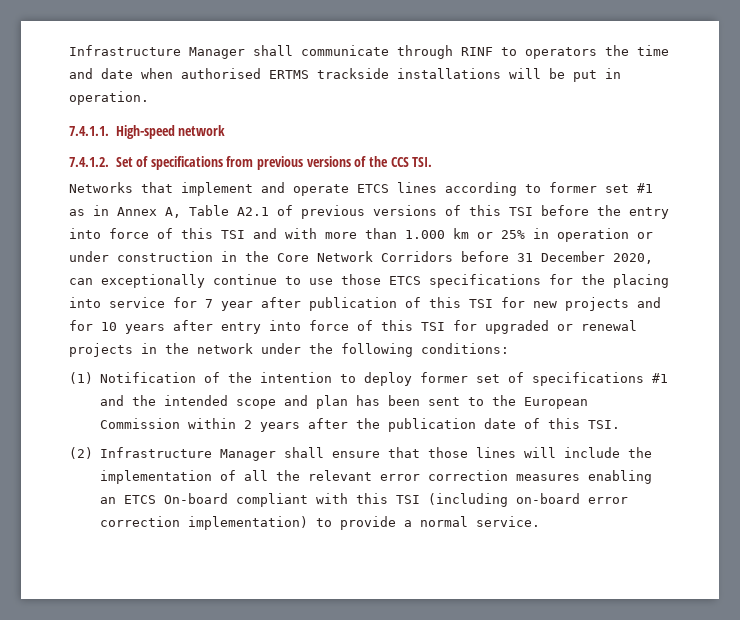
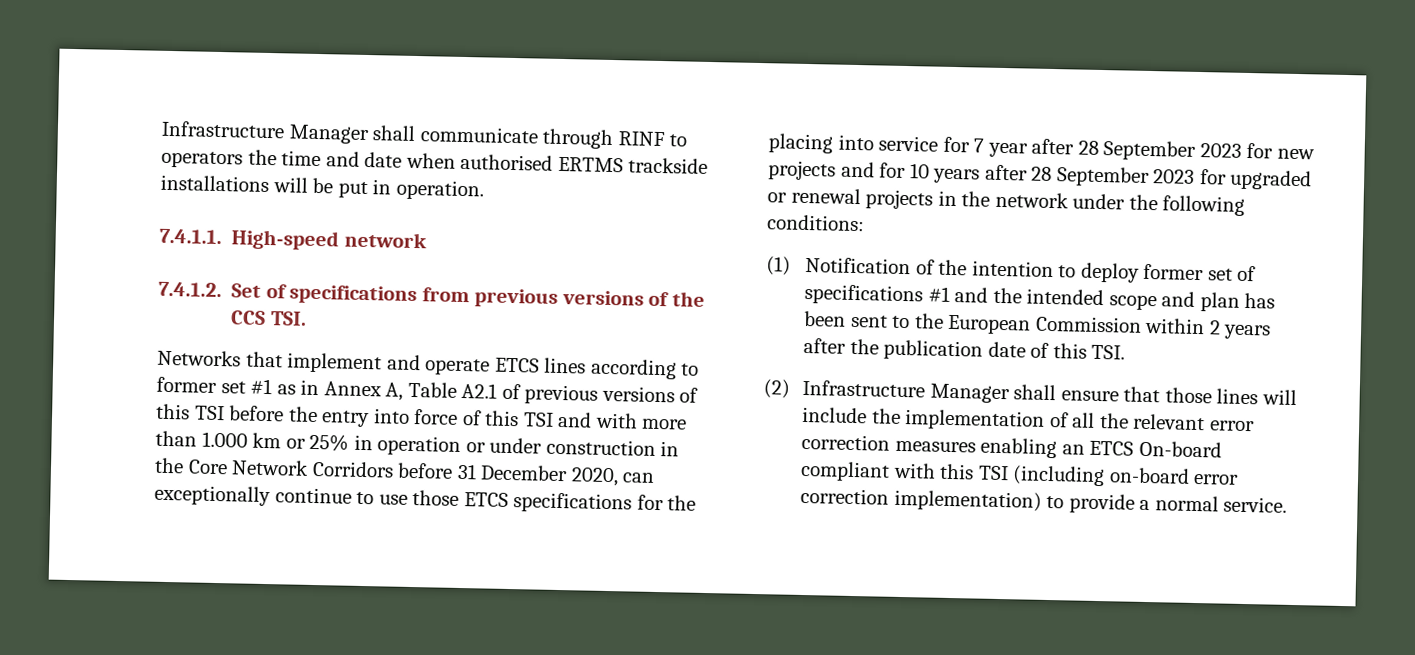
- Networks that implement and operate ETCS lines according to former set #1 as in Annex A, Table A2.1 of previous versions of this TSI before the entry into force of this TSI and with more than 1.000 km or 25% in operation or under construction in the Core Network Corridors before 31 December 2020, can exceptionally continue to use those ETCS specifications for the placing into service for 7 year after publication of this TSI for new projects and for 10 years after entry into force of this TSI for upgraded or renewal projects in the network under the following conditions:
+ Networks that implement and operate ETCS lines according to former set #1 as in Annex A, Table A2.1 of previous versions of this TSI before the entry into force of this TSI and with more than 1.000 km or 25% in operation or under construction in the Core Network Corridors before 31 December 2020, can exceptionally continue to use those ETCS specifications for the placing into service for 7 year after 28 September 2023 for new projects and for 10 years after 28 September 2023 for upgraded or renewal projects in the network under the following conditions:

